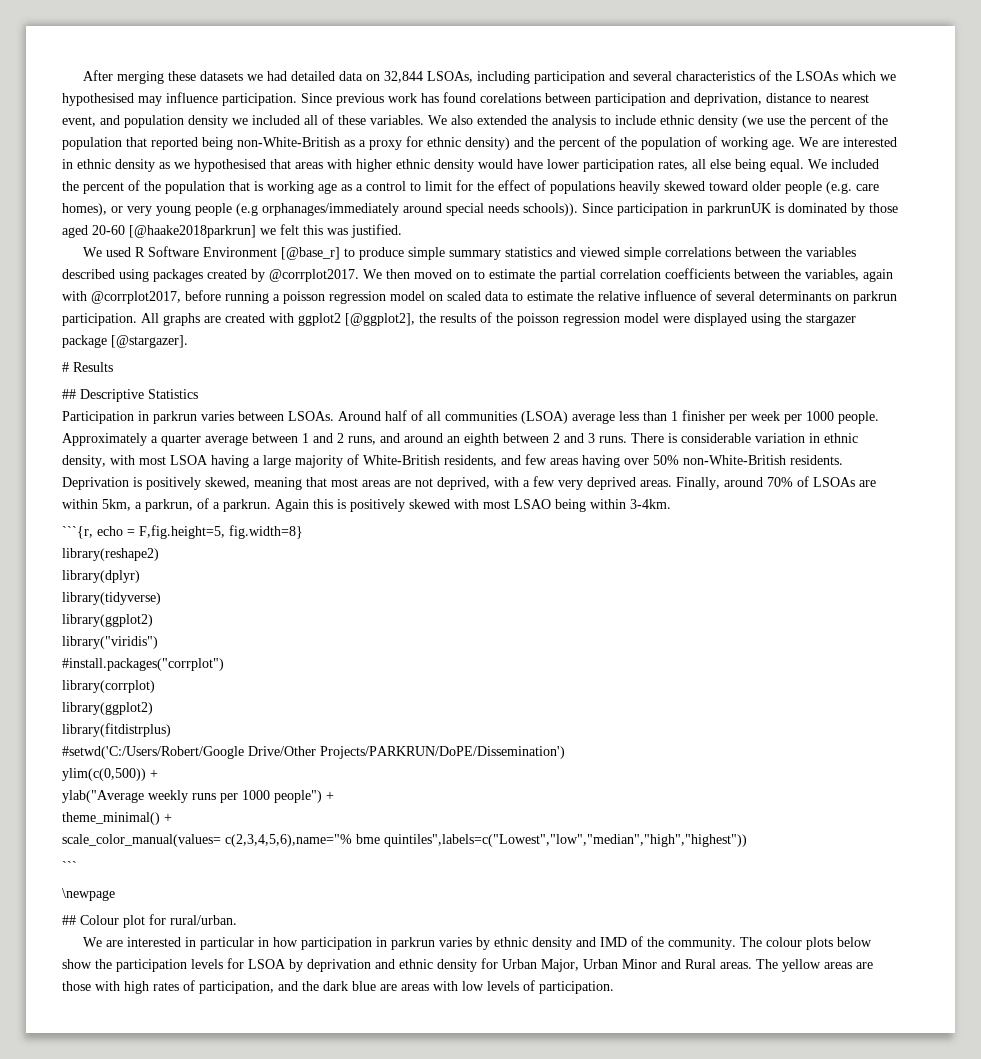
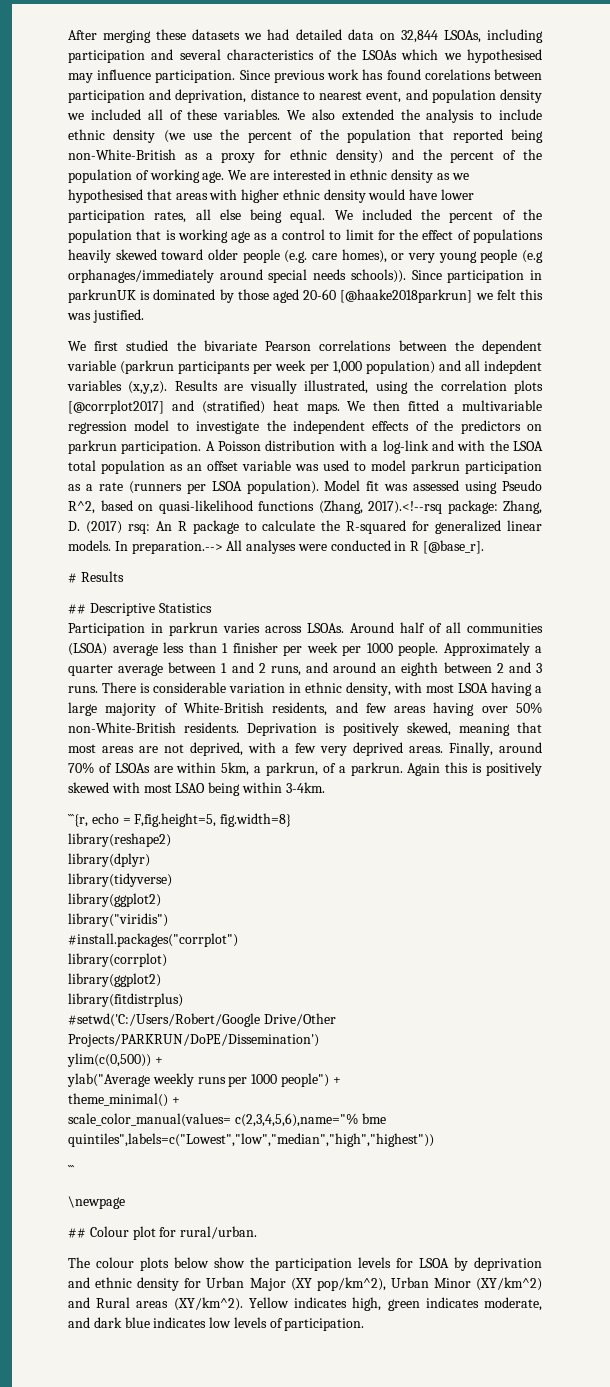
- We used R Software Environment [@base_r] to produce simple summary statistics and viewed simple correlations between the variables described using packages created by @corrplot2017. We then moved on to estimate the partial correlation coefficients between the variables, again with @corrplot2017, before running a poisson regression model on scaled data to estimate the relative influence of several determinants on parkrun participation. All graphs are created with ggplot2 [@ggplot2], the results of the poisson regression model were displayed using the stargazer package [@stargazer].
+ We first studied the bivariate Pearson correlations between the dependent variable (parkrun participants per week per 1,000 population) and all indepdent variables (x,y,z). Results are visually illustrated, using the correlation plots [@corrplot2017] and (stratified) heat maps. We then fitted a multivariable regression model to investigate the independent effects of the predictors on parkrun participation. A Poisson distribution with a log-link and with the LSOA total population as an offset variable was used to model parkrun participation as a rate (runners per LSOA population). Model fit was assessed using Pseudo R^2, based on quasi-likelihood functions (Zhang, 2017).<!--rsq package: Zhang, D. (2017) rsq: An R package to calculate the R-squared for generalized linear models. In preparation.--> All analyses were conducted in R [@base_r].
- Participation in parkrun varies between LSOAs.
+ Participation in parkrun varies across LSOAs.
- We are interested in particular in how participation in parkrun varies by ethnic density and IMD of the community. The colour plots below show the participation levels for LSOA by deprivation and ethnic density for Urban Major, Urban Minor and Rural areas. The yellow areas are those with high rates of participation, and the dark blue are areas with low levels of participation.
+ The colour plots below show the participation levels for LSOA by deprivation and ethnic density for Urban Major (XY pop/km^2), Urban Minor (XY/km^2) and Rural areas (XY/km^2). Yellow indicates high, green indicates moderate, and dark blue indicates low levels of participation.

